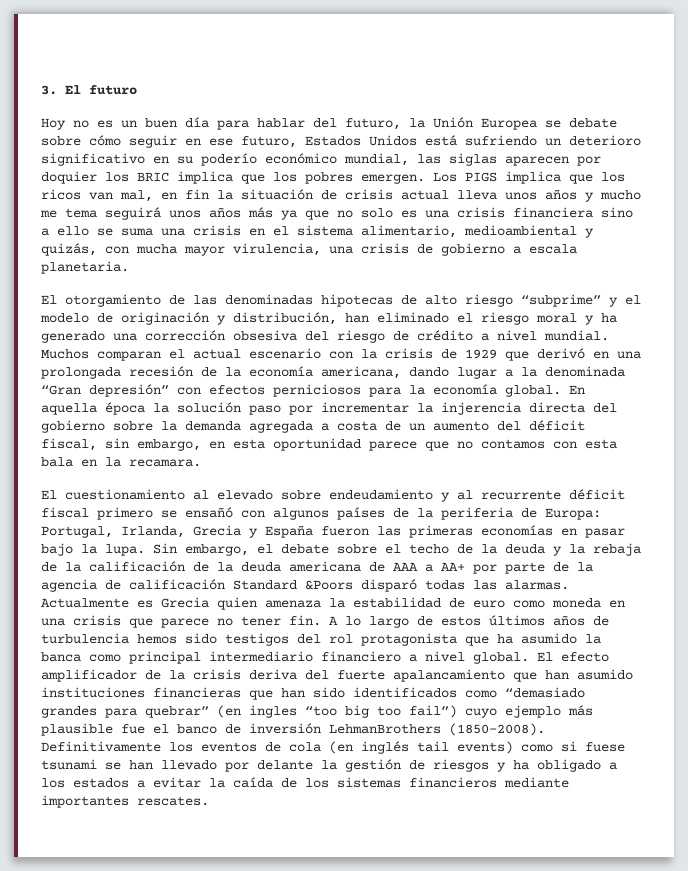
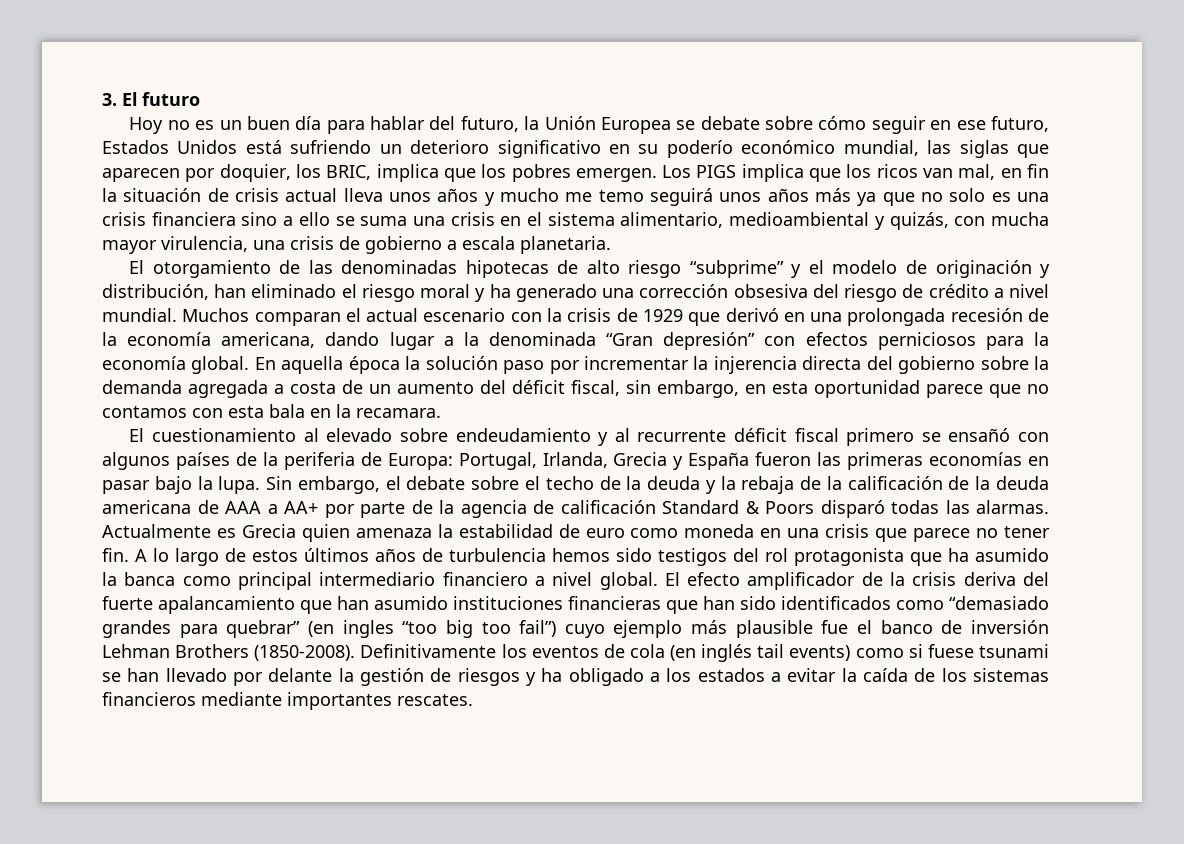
- Hoy no es un buen día para hablar del futuro, la Unión Europea se debate sobre cómo seguir en ese futuro, Estados Unidos está sufriendo un deterioro significativo en su poderío económico mundial, las siglas aparecen por doquier los BRIC implica que los pobres emergen.
+ Hoy no es un buen día para hablar del futuro, la Unión Europea se debate sobre cómo seguir en ese futuro, Estados Unidos está sufriendo un deterioro significativo en su poderío económico mundial, las siglas que aparecen por doquier, los BRIC, implica que los pobres emergen.
- Los PIGS implica que los ricos van mal, en fin la situación de crisis actual lleva unos años y mucho me tema seguirá unos años más ya que no solo es una crisis financiera sino a ello se suma una crisis en el sistema alimentario, medioambiental y quizás, con mucha mayor virulencia, una crisis de gobierno a escala planetaria.
+ Los PIGS implica que los ricos van mal, en fin la situación de crisis actual lleva unos años y mucho me temo seguirá unos años más ya que no solo es una crisis financiera sino a ello se suma una crisis en el sistema alimentario, medioambiental y quizás, con mucha mayor virulencia, una crisis de gobierno a escala planetaria.
- Sin embargo, el debate sobre el techo de la deuda y la rebaja de la calificación de la deuda americana de AAA a AA+ por parte de la agencia de calificación Standard &Poors disparó todas las alarmas.
+ Sin embargo, el debate sobre el techo de la deuda y la rebaja de la calificación de la deuda americana de AAA a AA+ por parte de la agencia de calificación Standard & Poors disparó todas las alarmas.
- El efecto amplificador de la crisis deriva del fuerte apalancamiento que han asumido instituciones financieras que han sido identificados como “demasiado grandes para quebrar” (en ingles “too big too fail”) cuyo ejemplo más plausible fue el banco de inversión LehmanBrothers (1850-2008).
+ El efecto amplificador de la crisis deriva del fuerte apalancamiento que han asumido instituciones financieras que han sido identificados como “demasiado grandes para quebrar” (en ingles “too big too fail”) cuyo ejemplo más plausible fue el banco de inversión Lehman Brothers (1850-2008).

